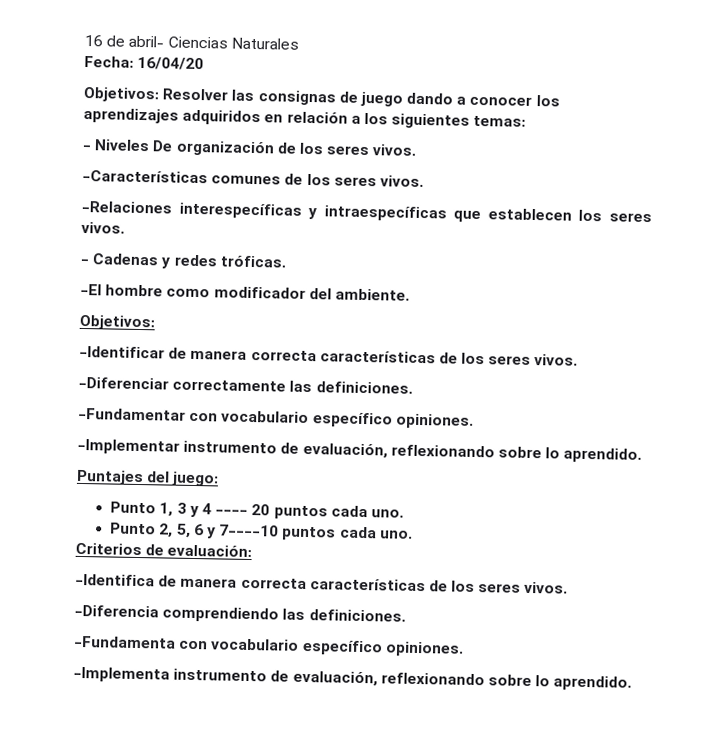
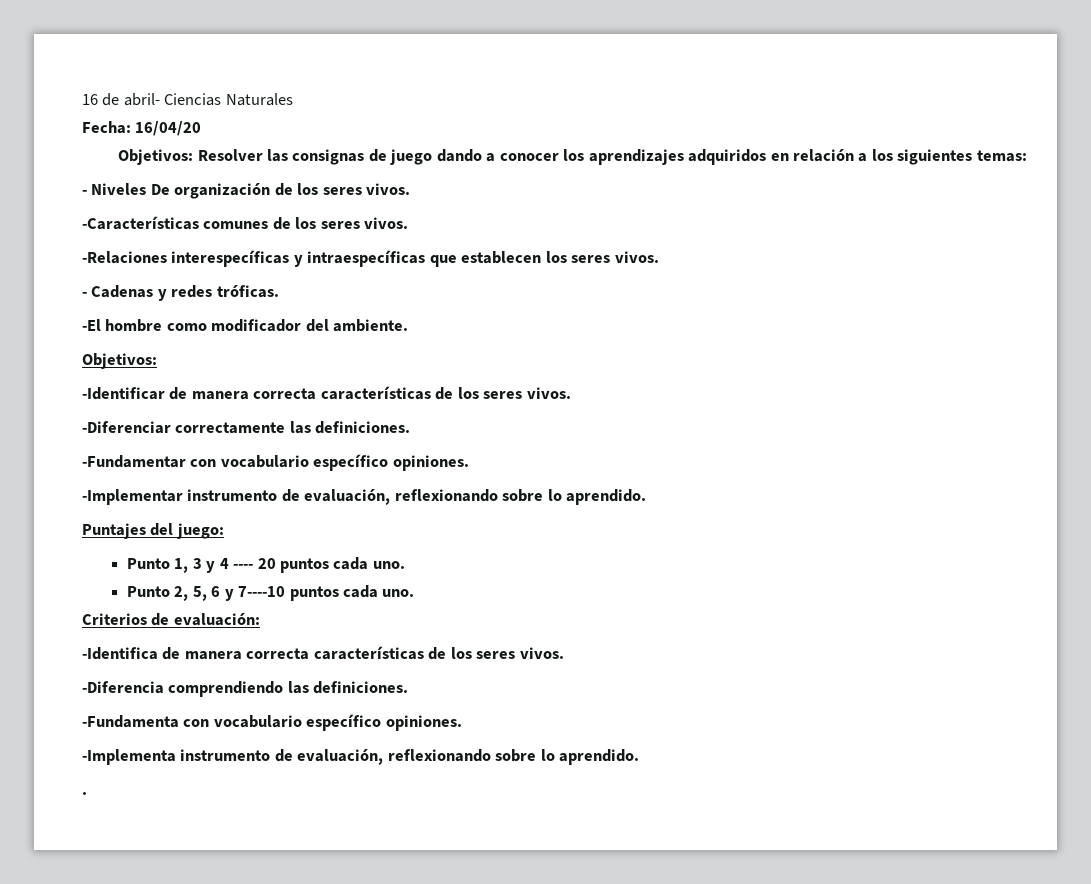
+ .

